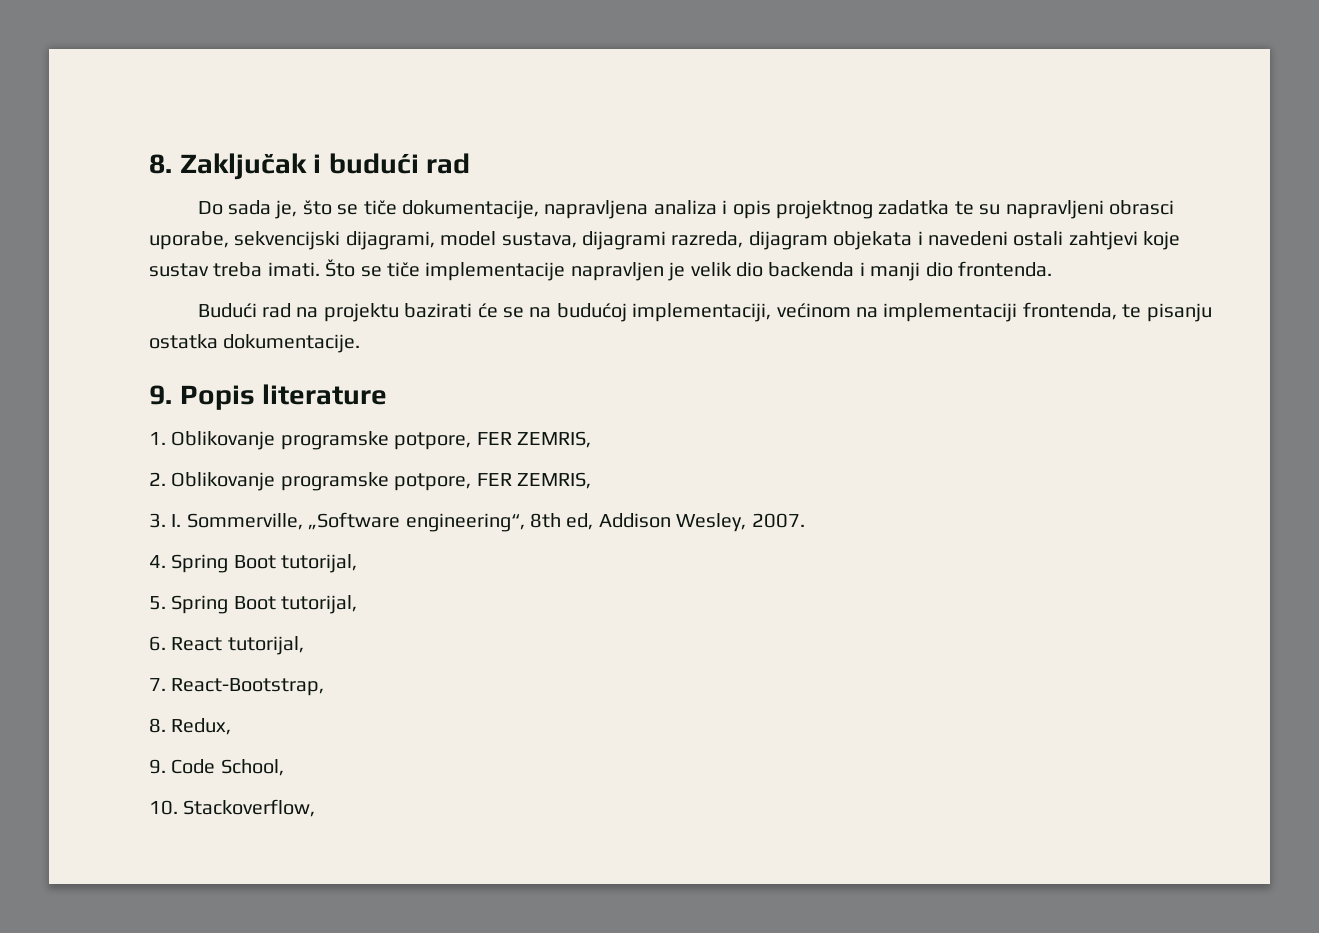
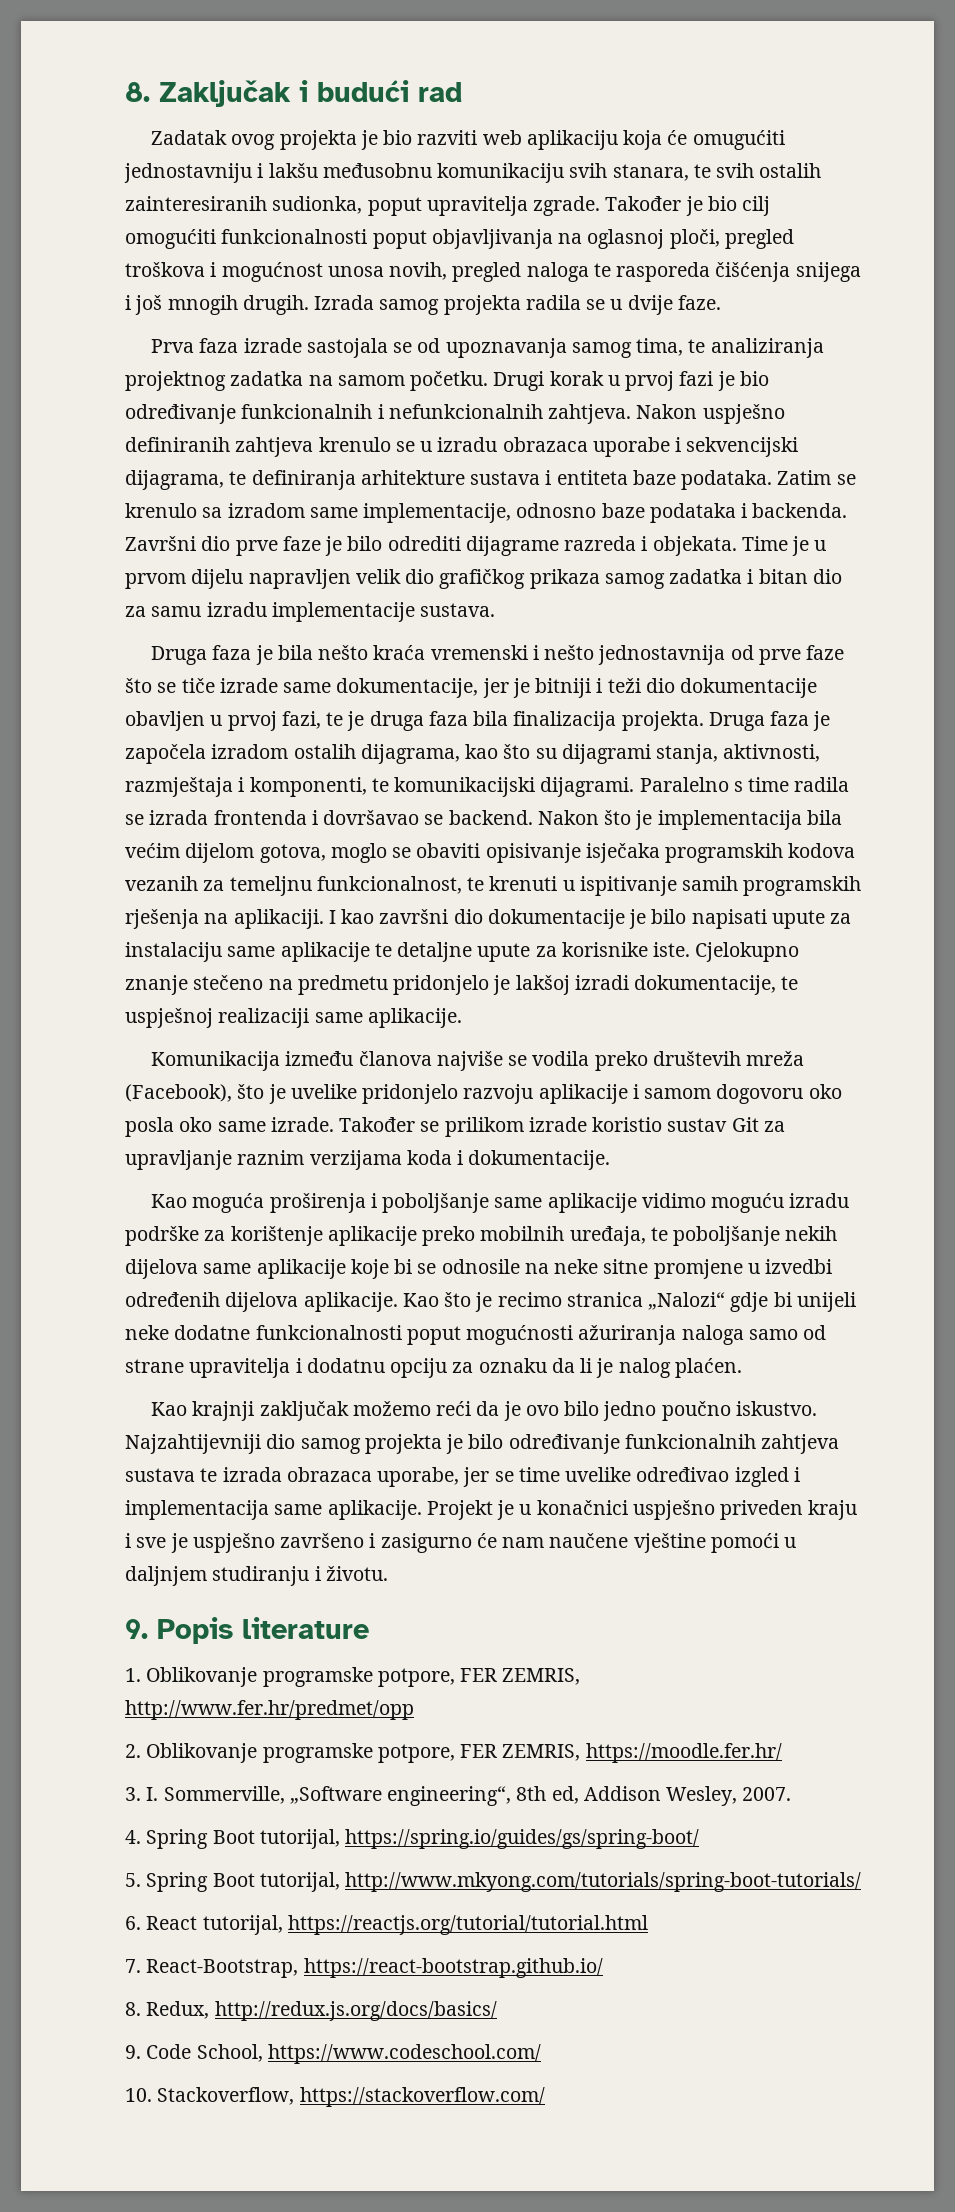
- Do sada je, što se tiče dokumentacije, napravljena analiza i opis projektnog zadatka te su napravljeni obrasci uporabe, sekvencijski dijagrami, model sustava, dijagrami razreda, dijagram objekata i navedeni ostali zahtjevi koje sustav treba imati. Što se tiče implementacije napravljen je velik dio backenda i manji dio frontenda.
- Budući rad na projektu bazirati će se na budućoj implementaciji, većinom na implementaciji frontenda, te pisanju ostatka dokumentacije.
+ Zadatak ovog projekta je bio razviti web aplikaciju koja će omugućiti jednostavniju i lakšu međusobnu komunikaciju svih stanara, te svih ostalih zainteresiranih sudionka, poput upravitelja zgrade. Također je bio cilj omogućiti funkcionalnosti poput objavljivanja na oglasnoj ploči, pregled troškova i mogućnost unosa novih, pregled naloga te rasporeda čišćenja snijega i još mnogih drugih. Izrada samog projekta radila se u dvije faze.
+ Prva faza izrade sastojala se od upoznavanja samog tima, te analiziranja projektnog zadatka na samom početku. Drugi korak u prvoj fazi je bio određivanje funkcionalnih i nefunkcionalnih zahtjeva. Nakon uspješno definiranih zahtjeva krenulo se u izradu obrazaca uporabe i sekvencijski dijagrama, te definiranja arhitekture sustava i entiteta baze podataka. Zatim se krenulo sa izradom same implementacije, odnosno baze podataka i backenda. Završni dio prve faze je bilo odrediti dijagrame razreda i objekata. Time je u prvom dijelu napravljen velik dio grafičkog prikaza samog zadatka i bitan dio za samu izradu implementacije sustava.
+ Druga faza je bila nešto kraća vremenski i nešto jednostavnija od prve faze što se tiče izrade same dokumentacije, jer je bitniji i teži dio dokumentacije obavljen u prvoj fazi, te je druga faza bila finalizacija projekta. Druga faza je započela izradom ostalih dijagrama, kao što su dijagrami stanja, aktivnosti, razmještaja i komponenti, te komunikacijski dijagrami. Paralelno s time radila se izrada frontenda i dovršavao se backend. Nakon što je implementacija bila većim dijelom gotova, moglo se obaviti opisivanje isječaka programskih kodova vezanih za temeljnu funkcionalnost, te krenuti u ispitivanje samih programskih rješenja na aplikaciji. I kao završni dio dokumentacije je bilo napisati upute za instalaciju same aplikacije te detaljne upute za korisnike iste. Cjelokupno znanje stečeno na predmetu pridonjelo je lakšoj izradi dokumentacije, te uspješnoj realizaciji same aplikacije.
+ Komunikacija između članova najviše se vodila preko društevih mreža (Facebook), što je uvelike pridonjelo razvoju aplikacije i samom dogovoru oko posla oko same izrade. Također se prilikom izrade koristio sustav Git za upravljanje raznim verzijama koda i dokumentacije.
+ Kao moguća proširenja i poboljšanje same aplikacije vidimo moguću izradu podrške za korištenje aplikacije preko mobilnih uređaja, te poboljšanje nekih dijelova same aplikacije koje bi se odnosile na neke sitne promjene u izvedbi određenih dijelova aplikacije. Kao što je recimo stranica „Nalozi“ gdje bi unijeli neke dodatne funkcionalnosti poput mogućnosti ažuriranja naloga samo od strane upravitelja i dodatnu opciju za oznaku da li je nalog plaćen.
+ Kao krajnji zaključak možemo reći da je ovo bilo jedno poučno iskustvo. Najzahtijevniji dio samog projekta je bilo određivanje funkcionalnih zahtjeva sustava te izrada obrazaca uporabe, jer se time uvelike određivao izgled i implementacija same aplikacije. Projekt je u konačnici uspješno priveden kraju i sve je uspješno završeno i zasigurno će nam naučene vještine pomoći u daljnjem studiranju i životu.
- 1. Oblikovanje programske potpore, FER ZEMRIS,
+ 1. Oblikovanje programske potpore, FER ZEMRIS, http://www.fer.hr/predmet/opp
- 2. Oblikovanje programske potpore, FER ZEMRIS,
+ 2. Oblikovanje programske potpore, FER ZEMRIS, https://moodle.fer.hr/
- 4. Spring Boot tutorijal,
+ 4. Spring Boot tutorijal, https://spring.io/guides/gs/spring-boot/
- 5. Spring Boot tutorijal,
+ 5. Spring Boot tutorijal, http://www.mkyong.com/tutorials/spring-boot-tutorials/
- 6. React tutorijal,
+ 6. React tutorijal, https://reactjs.org/tutorial/tutorial.html
- 7. React-Bootstrap,
+ 7. React-Bootstrap, https://react-bootstrap.github.io/
- 8. Redux,
+ 8. Redux, http://redux.js.org/docs/basics/
- 9. Code School,
+ 9. Code School, https://www.codeschool.com/
- 10. Stackoverflow,
+ 10. Stackoverflow, https://stackoverflow.com/

